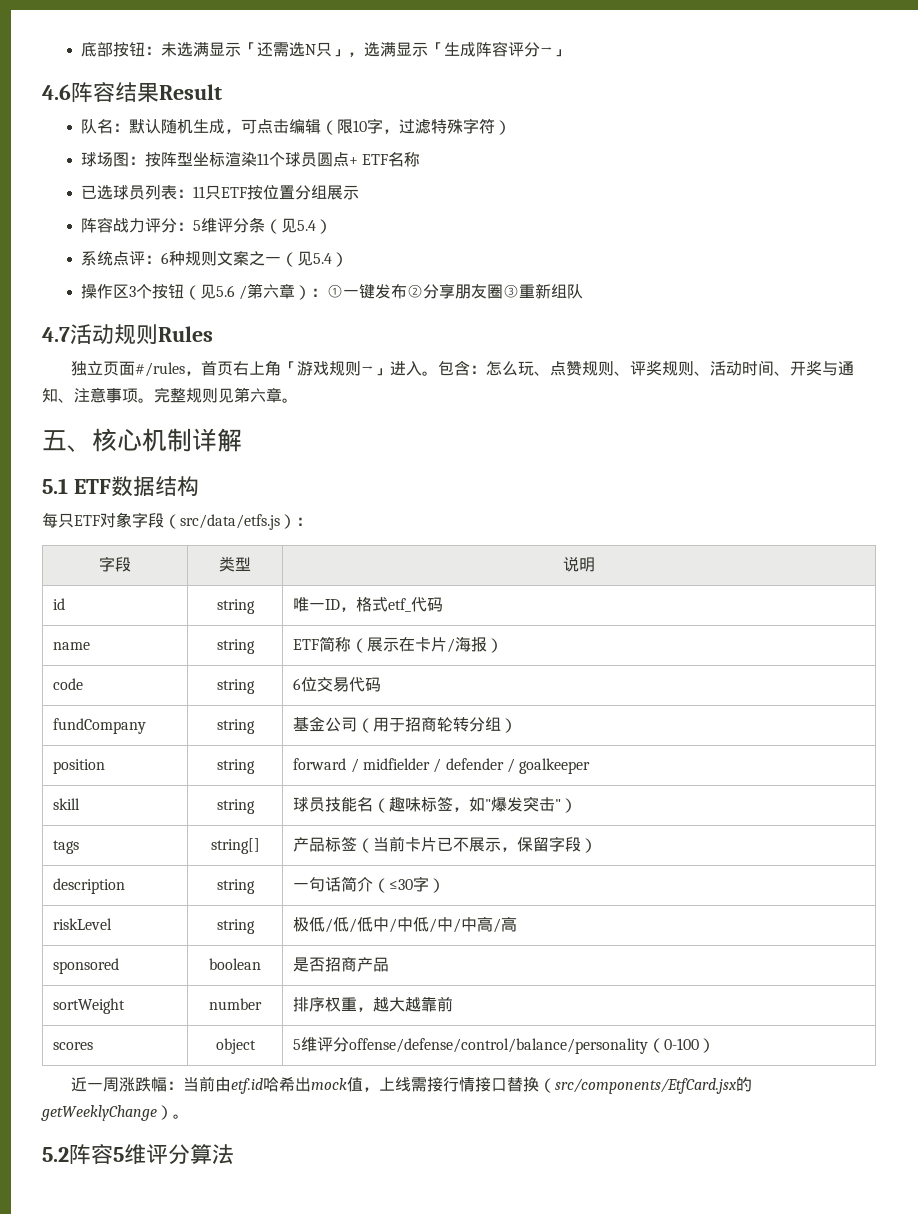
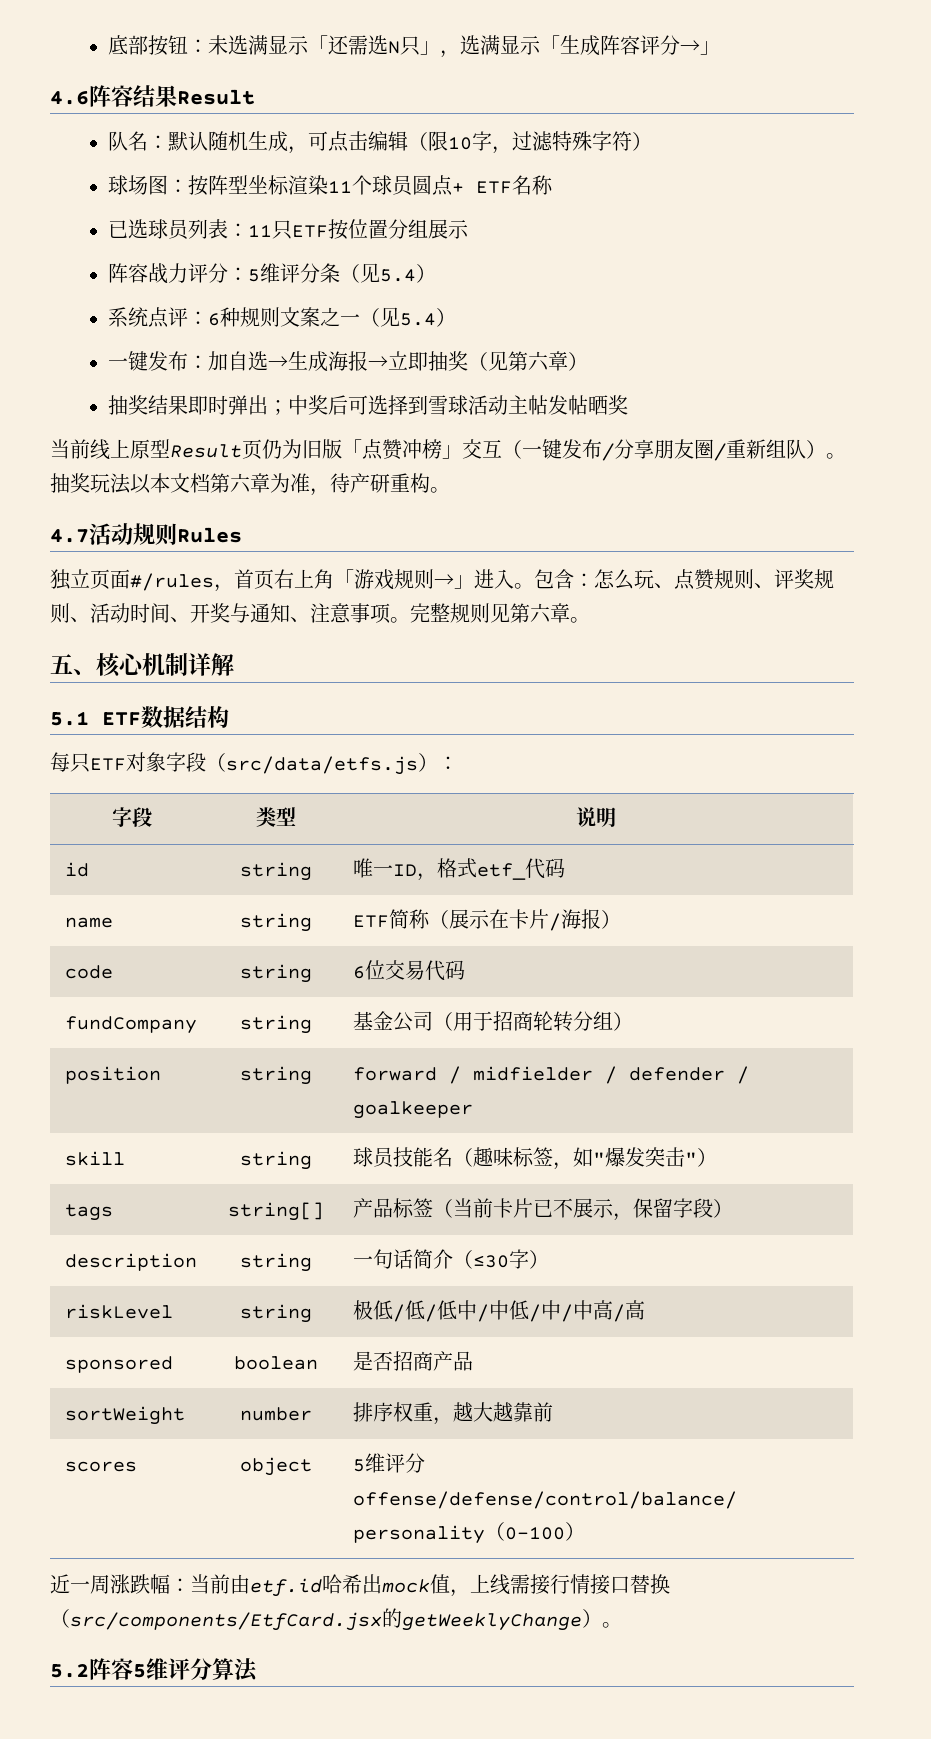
- 操作区3个按钮（见5.6 /第六章）：①一键发布②分享朋友圈③重新组队
+ 一键发布：加自选→生成海报→立即抽奖（见第六章）
+ 抽奖结果即时弹出；中奖后可选择到雪球活动主帖发帖晒奖
+ 当前线上原型Result页仍为旧版「点赞冲榜」交互（一键发布/分享朋友圈/重新组队）。抽奖玩法以本文档第六章为准，待产研重构。

